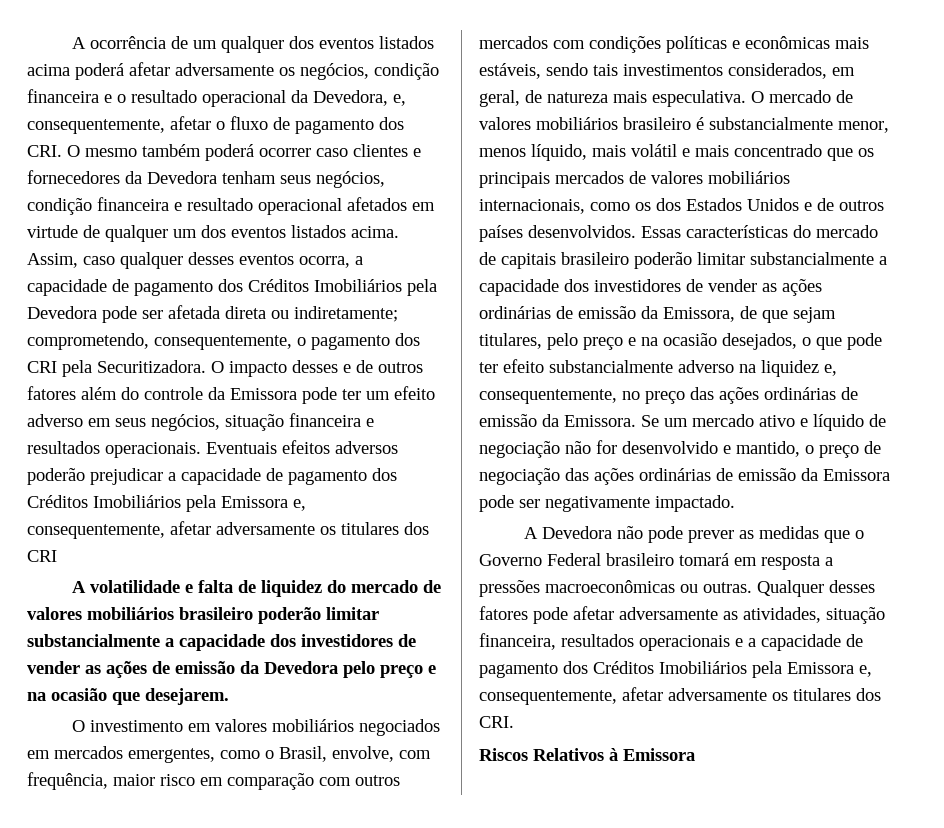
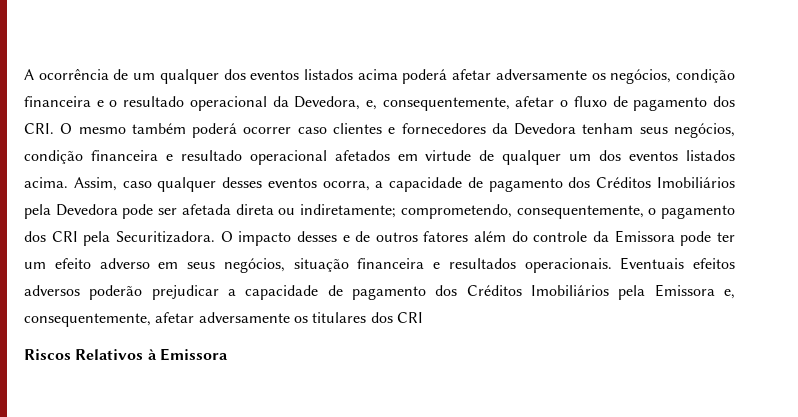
- A volatilidade e falta de liquidez do mercado de valores mobiliários brasileiro poderão limitar substancialmente a capacidade dos investidores de vender as ações de emissão da Devedora pelo preço e na ocasião que desejarem.
- O investimento em valores mobiliários negociados em mercados emergentes, como o Brasil, envolve, com frequência, maior risco em comparação com outros mercados com condições políticas e econômicas mais estáveis, sendo tais investimentos considerados, em geral, de natureza mais especulativa. O mercado de valores mobiliários brasileiro é substancialmente menor, menos líquido, mais volátil e mais concentrado que os principais mercados de valores mobiliários internacionais, como os dos Estados Unidos e de outros países desenvolvidos. Essas características do mercado de capitais brasileiro poderão limitar substancialmente a capacidade dos investidores de vender as ações ordinárias de emissão da Emissora, de que sejam titulares, pelo preço e na ocasião desejados, o que pode ter efeito substancialmente adverso na liquidez e, consequentemente, no preço das ações ordinárias de emissão da Emissora. Se um mercado ativo e líquido de negociação não for desenvolvido e mantido, o preço de negociação das ações ordinárias de emissão da Emissora pode ser negativamente impactado.
- A Devedora não pode prever as medidas que o Governo Federal brasileiro tomará em resposta a pressões macroeconômicas ou outras. Qualquer desses fatores pode afetar adversamente as atividades, situação financeira, resultados operacionais e a capacidade de pagamento dos Créditos Imobiliários pela Emissora e, consequentemente, afetar adversamente os titulares dos CRI.

